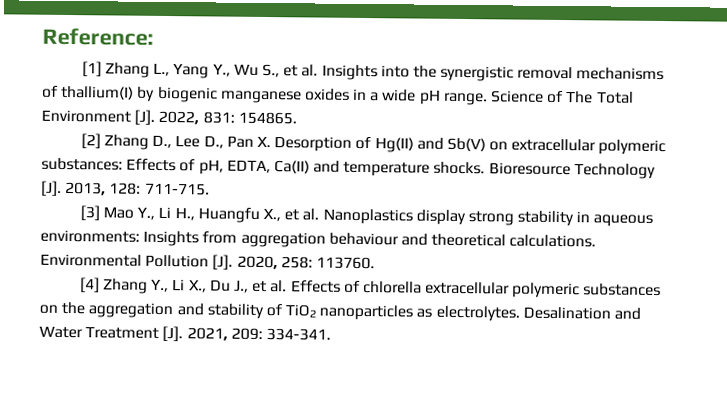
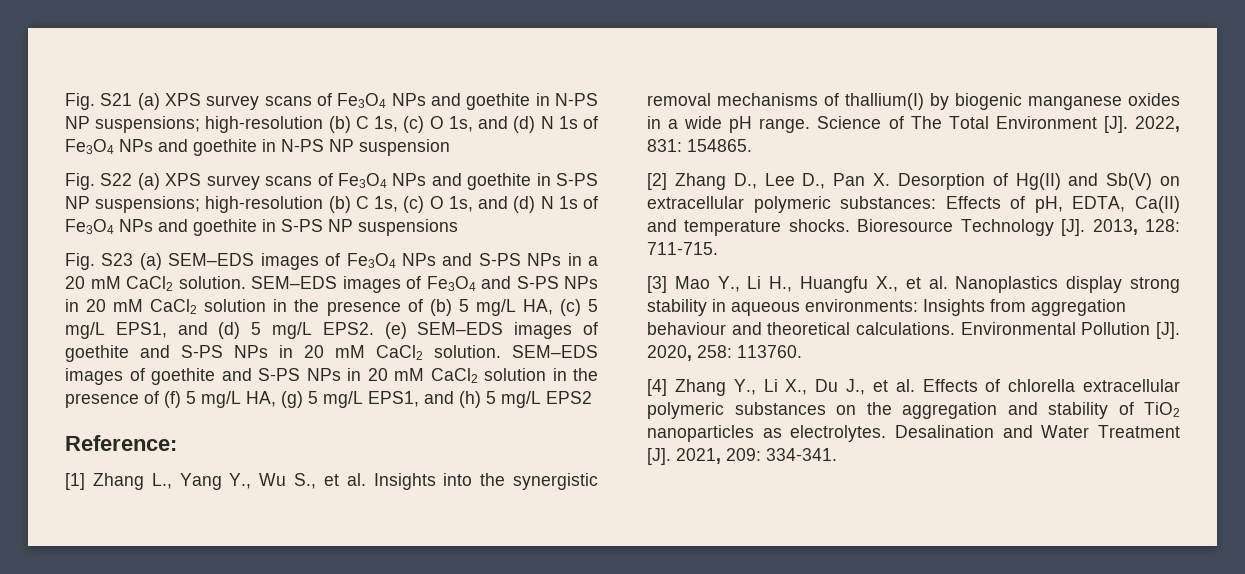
+ Fig. S21 (a) XPS survey scans of Fe3O4 NPs and goethite in N-PS NP suspensions; high-resolution (b) C 1s, (c) O 1s, and (d) N 1s of Fe3O4 NPs and goethite in N-PS NP suspension
+ Fig. S22 (a) XPS survey scans of Fe3O4 NPs and goethite in S-PS NP suspensions; high-resolution (b) C 1s, (c) O 1s, and (d) N 1s of Fe3O4 NPs and goethite in S-PS NP suspensions
+ Fig. S23 (a) SEM–EDS images of Fe3O4 NPs and S-PS NPs in a 20 mM CaCl2 solution. SEM–EDS images of Fe3O4 and S-PS NPs in 20 mM CaCl2 solution in the presence of (b) 5 mg/L HA, (c) 5 mg/L EPS1, and (d) 5 mg/L EPS2. (e) SEM–EDS images of goethite and S-PS NPs in 20 mM CaCl2 solution. SEM–EDS images of goethite and S-PS NPs in 20 mM CaCl2 solution in the presence of (f) 5 mg/L HA, (g) 5 mg/L EPS1, and (h) 5 mg/L EPS2

